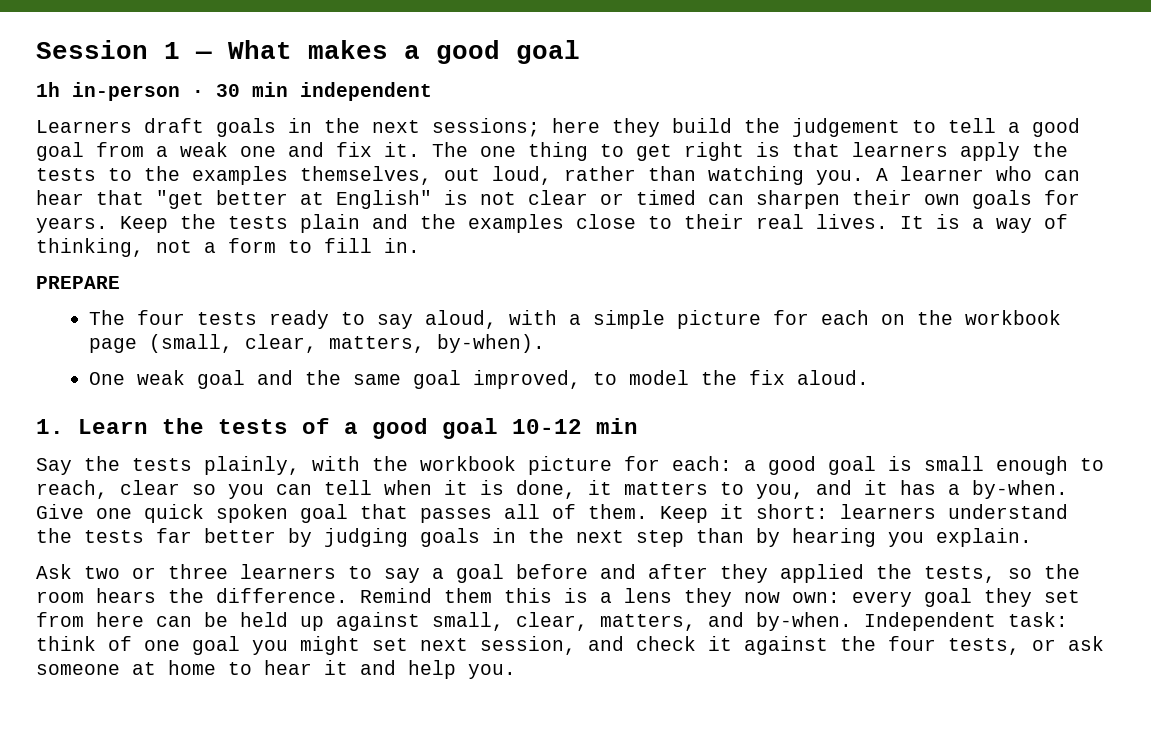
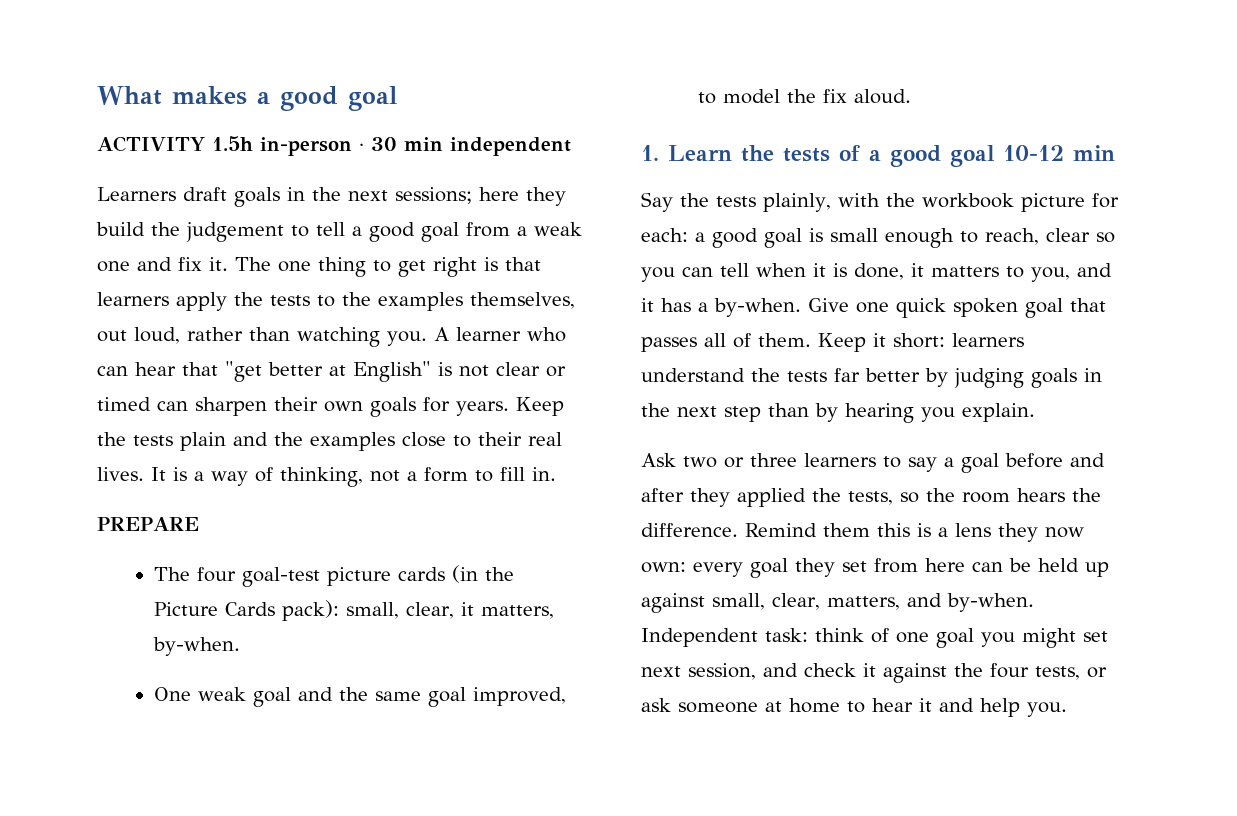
- Session 1 — What makes a good goal
+ What makes a good goal
- 1h in-person · 30 min independent
+ ACTIVITY 1.5h in-person · 30 min independent
- The four tests ready to say aloud, with a simple picture for each on the workbook page (small, clear, matters, by-when).
+ The four goal-test picture cards (in the Picture Cards pack): small, clear, it matters, by-when.

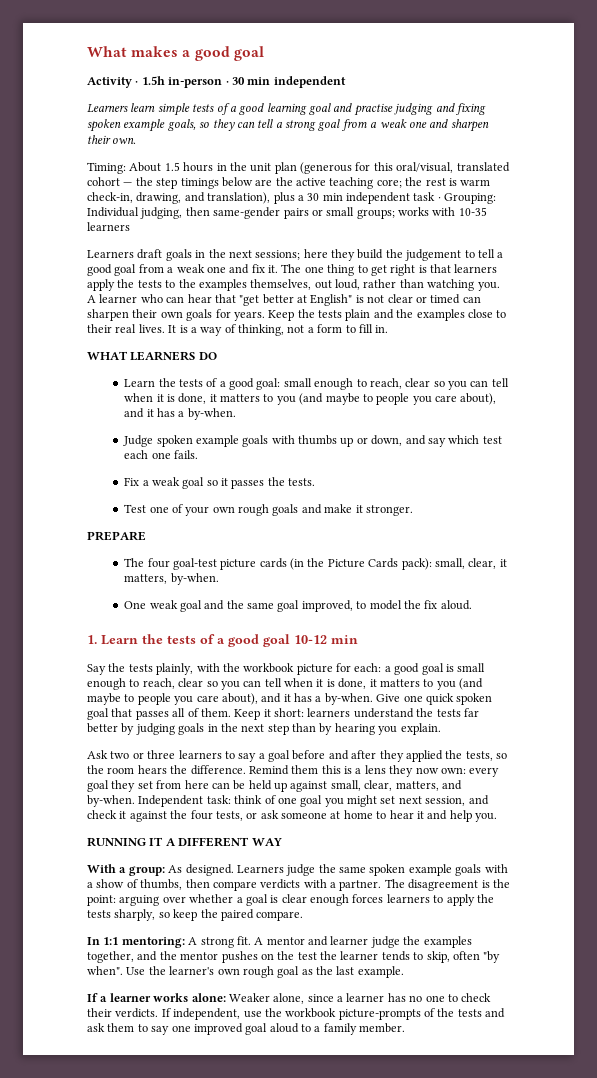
- ACTIVITY 1.5h in-person · 30 min independent
+ Activity · 1.5h in-person · 30 min independent
+ Learners learn simple tests of a good learning goal and practise judging and fixing spoken example goals, so they can tell a strong goal from a weak one and sharpen their own.
+ Timing: About 1.5 hours in the unit plan (generous for this oral/visual, translated cohort — the step timings below are the active teaching core; the rest is warm check-in, drawing, and translation), plus a 30 min independent task · Grouping: Individual judging, then same-gender pairs or small groups; works with 10-35 learners
+ WHAT LEARNERS DO
+ Learn the tests of a good goal: small enough to reach, clear so you can tell when it is done, it matters to you (and maybe to people you care about), and it has a by-when.
+ Judge spoken example goals with thumbs up or down, and say which test each one fails.
+ Fix a weak goal so it passes the tests.
+ Test one of your own rough goals and make it stronger.
- Say the tests plainly, with the workbook picture for each: a good goal is small enough to reach, clear so you can tell when it is done, it matters to you, and it has a by-when.
+ Say the tests plainly, with the workbook picture for each: a good goal is small enough to reach, clear so you can tell when it is done, it matters to you (and maybe to people you care about), and it has a by-when.
+ RUNNING IT A DIFFERENT WAY
+ With a group: As designed. Learners judge the same spoken example goals with a show of thumbs, then compare verdicts with a partner. The disagreement is the point: arguing over whether a goal is clear enough forces learners to apply the tests sharply, so keep the paired compare.
+ In 1:1 mentoring: A strong fit. A mentor and learner judge the examples together, and the mentor pushes on the test the learner tends to skip, often "by when". Use the learner's own rough goal as the last example.
+ If a learner works alone: Weaker alone, since a learner has no one to check their verdicts. If independent, use the workbook picture-prompts of the tests and ask them to say one improved goal aloud to a family member.

